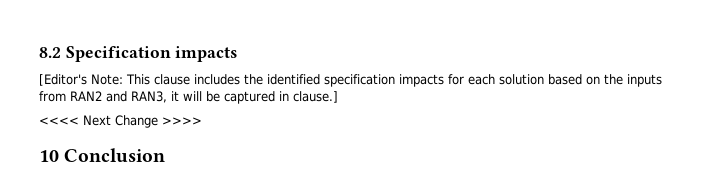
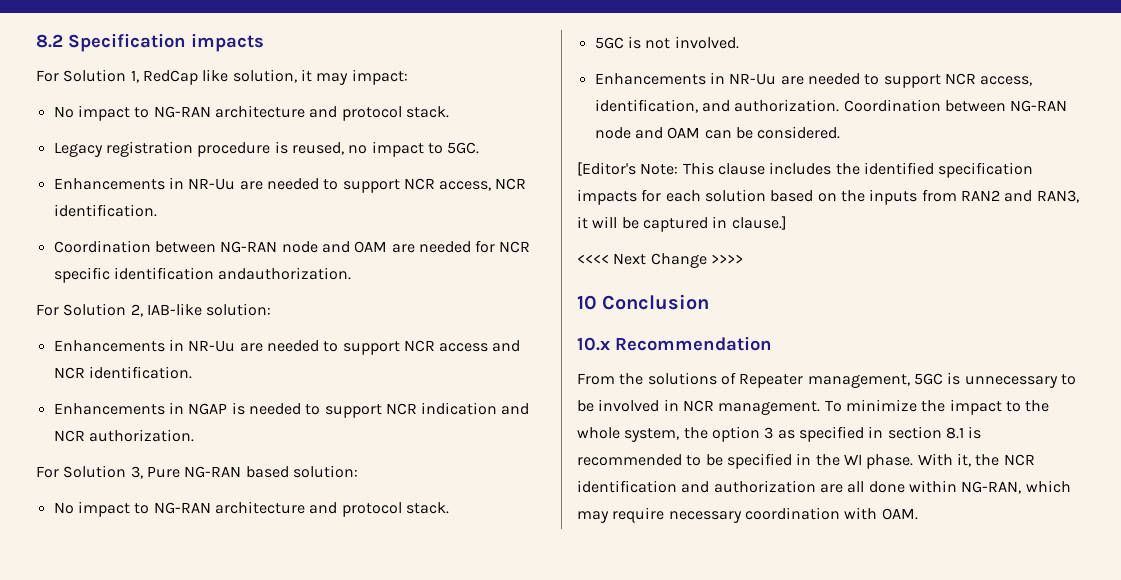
+ For Solution 1, RedCap like solution, it may impact:
+ No impact to NG-RAN architecture and protocol stack.
+ Legacy registration procedure is reused, no impact to 5GC.
+ Enhancements in NR-Uu are needed to support NCR access, NCR identification.
+ Coordination between NG-RAN node and OAM are needed for NCR specific identification andauthorization.
+ For Solution 2, IAB-like solution:
+ Enhancements in NR-Uu are needed to support NCR access and NCR identification.
+ Enhancements in NGAP is needed to support NCR indication and NCR authorization.
+ For Solution 3, Pure NG-RAN based solution:
+ No impact to NG-RAN architecture and protocol stack.
+ 5GC is not involved.
+ Enhancements in NR-Uu are needed to support NCR access, identification, and authorization. Coordination between NG-RAN node and OAM can be considered.
+ 10.x Recommendation
+ From the solutions of Repeater management, 5GC is unnecessary to be involved in NCR management. To minimize the impact to the whole system, the option 3 as specified in section 8.1 is recommended to be specified in the WI phase. With it, the NCR identification and authorization are all done within NG-RAN, which may require necessary coordination with OAM.

